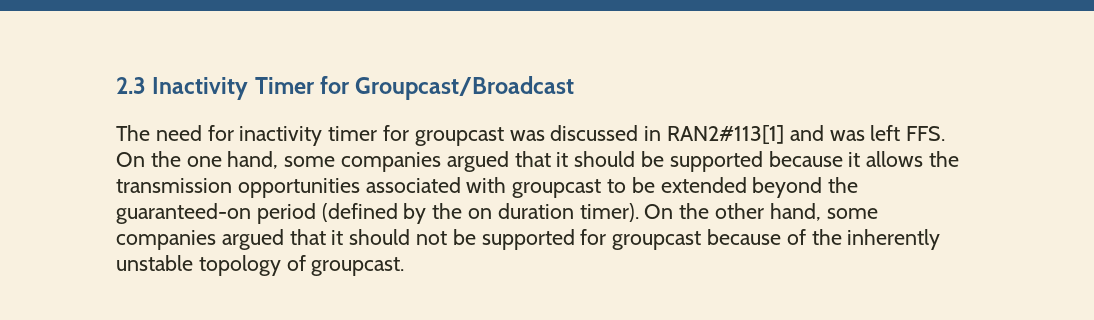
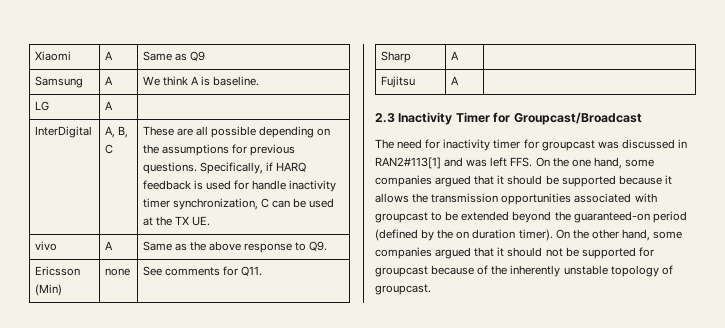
+ Xiaomi | A | Same as Q9
+ Samsung | A | We think A is baseline.
+ LG | A |
+ InterDigital | A, B, C | These are all possible depending on the assumptions for previous questions. Specifically, if HARQ feedback is used for handle inactivity timer synchronization, C can be used at the TX UE.
+ vivo | A | Same as the above response to Q9.
+ Ericsson (Min) | none | See comments for Q11.
+ Sharp | A |
+ Fujitsu | A |

